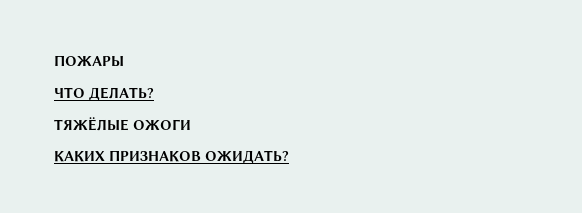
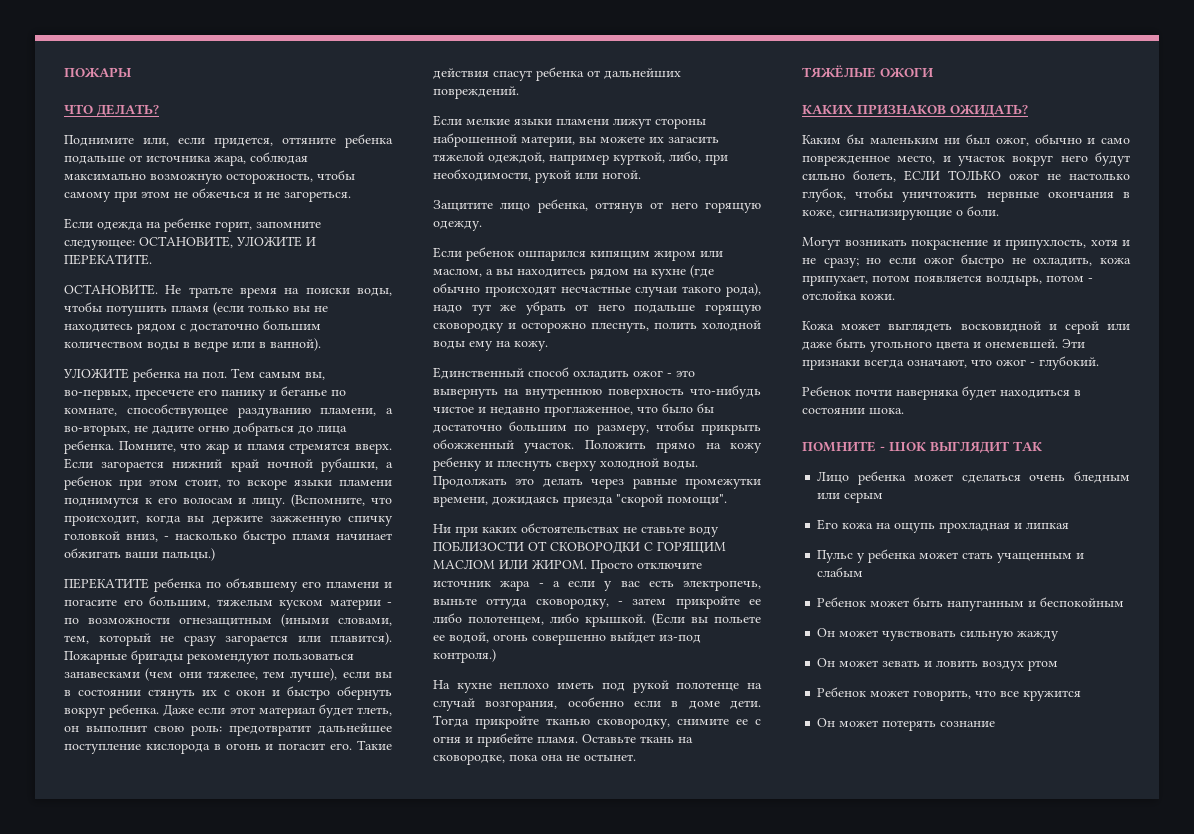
+ Поднимите или, если придется, оттяните ребенка подальше от источника жара, соблюдая максимально возможную осторожность, чтобы самому при этом не обжечься и не загореться.
+ Если одежда на ребенке горит, запомните следующее: ОСТАНОВИТЕ, УЛОЖИТЕ И ПЕРЕКАТИТЕ.
+ ОСТАНОВИТЕ. Не тратьте время на поиски воды, чтобы потушить пламя (если только вы не находитесь рядом с достаточно большим количеством воды в ведре или в ванной).
+ УЛОЖИТЕ ребенка на пол. Тем самым вы, во-первых, пресечете его панику и беганье по комнате, способствующее раздуванию пламени, а во-вторых, не дадите огню добраться до лица ребенка. Помните, что жар и пламя стремятся вверх. Если загорается нижний край ночной рубашки, а ребенок при этом стоит, то вскоре языки пламени поднимутся к его волосам и лицу. (Вспомните, что происходит, когда вы держите зажженную спичку головкой вниз, - насколько быстро пламя начинает обжигать ваши пальцы.)
+ ПЕРЕКАТИТЕ ребенка по объявшему его пламени и погасите его большим, тяжелым куском материи - по возможности огнезащитным (иными словами, тем, который не сразу загорается или плавится). Пожарные бригады рекомендуют пользоваться занавесками (чем они тяжелее, тем лучше), если вы в состоянии стянуть их с окон и быстро обернуть вокруг ребенка. Даже если этот материал будет тлеть, он выполнит свою роль: предотвратит дальнейшее поступление кислорода в огонь и погасит его. Такие действия спасут ребенка от дальнейших повреждений.
+ Если мелкие языки пламени лижут стороны наброшенной материи, вы можете их загасить тяжелой одеждой, например курткой, либо, при необходимости, рукой или ногой.
+ Защитите лицо ребенка, оттянув от него горящую одежду.
+ Если ребенок ошпарился кипящим жиром или маслом, а вы находитесь рядом на кухне (где обычно происходят несчастные случаи такого рода), надо тут же убрать от него подальше горящую сковородку и осторожно плеснуть, полить холодной воды ему на кожу.
+ Единственный способ охладить ожог - это вывернуть на внутреннюю поверхность что-нибудь чистое и недавно проглаженное, что было бы достаточно большим по размеру, чтобы прикрыть обожженный участок. Положить прямо на кожу ребенку и плеснуть сверху холодной воды. Продолжать это делать через равные промежутки времени, дожидаясь приезда "скорой помощи".
+ Ни при каких обстоятельствах не ставьте воду ПОБЛИЗОСТИ ОТ СКОВОРОДКИ С ГОРЯЩИМ МАСЛОМ ИЛИ ЖИРОМ. Просто отключите источник жара - а если у вас есть электропечь, выньте оттуда сковородку, - затем прикройте ее либо полотенцем, либо крышкой. (Если вы польете ее водой, огонь совершенно выйдет из-под контроля.)
+ На кухне неплохо иметь под рукой полотенце на случай возгорания, особенно если в доме дети. Тогда прикройте тканью сковородку, снимите ее с огня и прибейте пламя. Оставьте ткань на сковородке, пока она не остынет.
+ Каким бы маленьким ни был ожог, обычно и само поврежденное место, и участок вокруг него будут сильно болеть, ЕСЛИ ТОЛЬКО ожог не настолько глубок, чтобы уничтожить нервные окончания в коже, сигнализирующие о боли.
+ Могут возникать покраснение и припухлость, хотя и не сразу; но если ожог быстро не охладить, кожа припухает, потом появляется волдырь, потом - отслойка кожи.
+ Кожа может выглядеть восковидной и серой или даже быть угольного цвета и онемевшей. Эти признаки всегда означают, что ожог - глубокий.
+ Ребенок почти наверняка будет находиться в состоянии шока.
+ ПОМНИТЕ - ШОК ВЫГЛЯДИТ ТАК
+ Лицо ребенка может сделаться очень бледным или серым
+ Его кожа на ощупь прохладная и липкая
+ Пульс у ребенка может стать учащенным и слабым
+ Ребенок может быть напуганным и беспокойным
+ Он может чувствовать сильную жажду
+ Он может зевать и ловить воздух ртом
+ Ребенок может говорить, что все кружится
+ Он может потерять сознание

